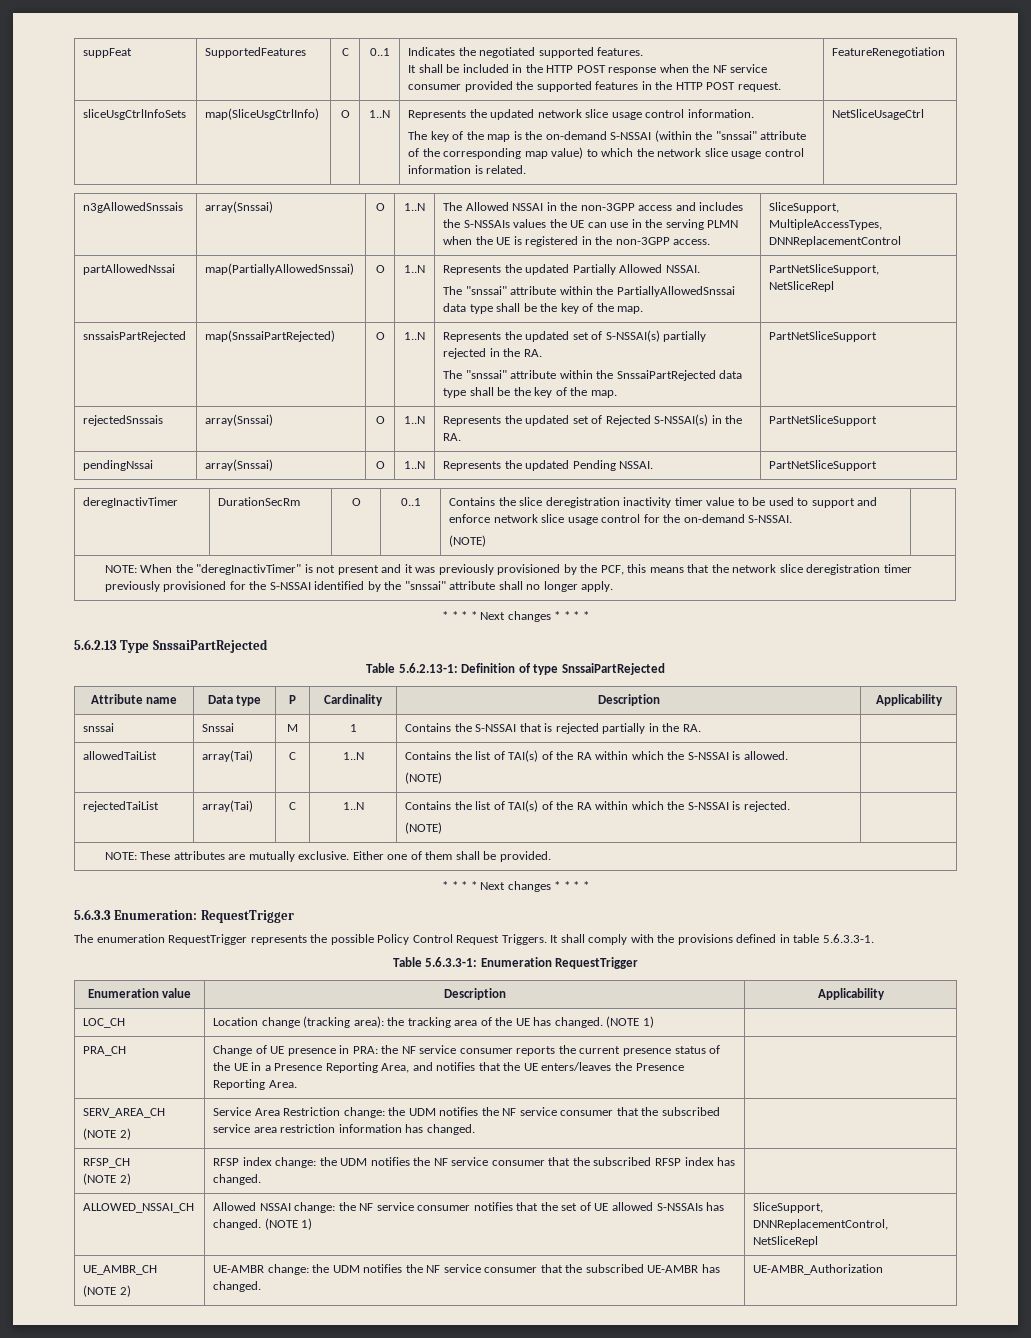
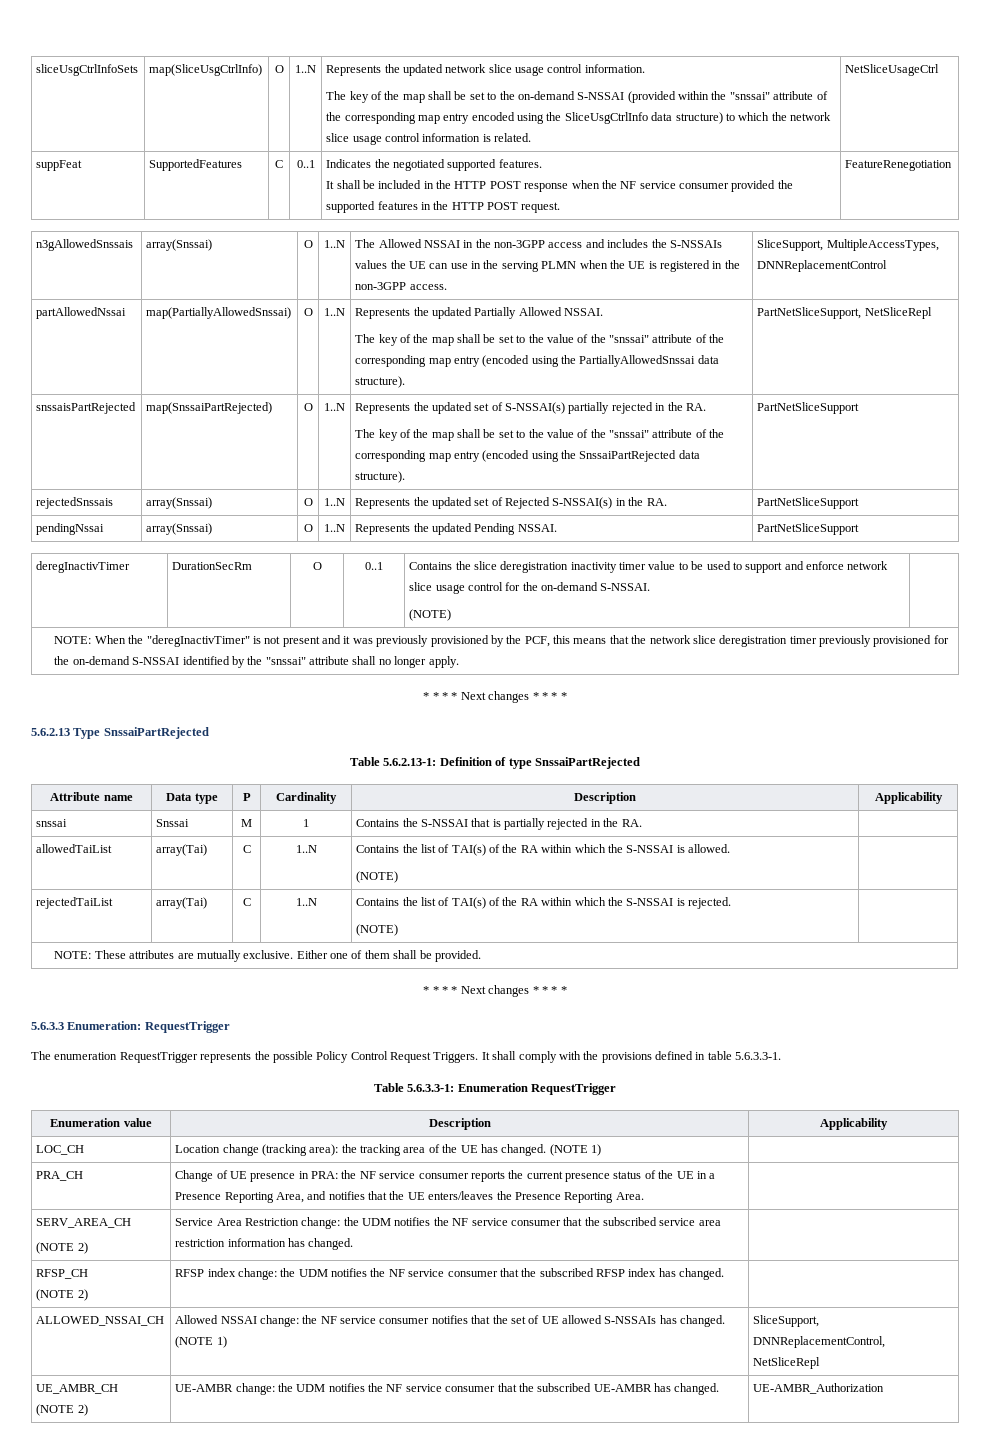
+ sliceUsgCtrlInfoSets | map(SliceUsgCtrlInfo) | O | 1..N | Represents the updated network slice usage control information.
+ The key of the map shall be set to the on-demand S-NSSAI (provided within the "snssai" attribute of the corresponding map entry encoded using the SliceUsgCtrlInfo data structure) to which the network slice usage control information is related. | NetSliceUsageCtrl
- sliceUsgCtrlInfoSets | map(SliceUsgCtrlInfo) | O | 1..N | Represents the updated network slice usage control information.
- The key of the map is the on-demand S-NSSAI (within the "snssai" attribute of the corresponding map value) to which the network slice usage control information is related. | NetSliceUsageCtrl
  partAllowedNssai | map(PartiallyAllowedSnssai) | O | 1..N | Represents the updated Partially Allowed NSSAI.
- The "snssai" attribute within the PartiallyAllowedSnssai data type shall be the key of the map. | PartNetSliceSupport, NetSliceRepl
+ The key of the map shall be set to the value of the "snssai" attribute of the corresponding map entry (encoded using the PartiallyAllowedSnssai data structure). | PartNetSliceSupport, NetSliceRepl
- The "snssai" attribute within the SnssaiPartRejected data type shall be the key of the map.
+ The key of the map shall be set to the value of the "snssai" attribute of the corresponding map entry (encoded using the SnssaiPartRejected data structure).
- NOTE: When the "deregInactivTimer" is not present and it was previously provisioned by the PCF, this means that the network slice deregistration timer previously provisioned for the S-NSSAI identified by the "snssai" attribute shall no longer apply.
+ NOTE: When the "deregInactivTimer" is not present and it was previously provisioned by the PCF, this means that the network slice deregistration timer previously provisioned for the on-demand S-NSSAI identified by the "snssai" attribute shall no longer apply.
- snssai | Snssai | M | 1 | Contains the S-NSSAI that is rejected partially in the RA. |
+ snssai | Snssai | M | 1 | Contains the S-NSSAI that is partially rejected in the RA. |

